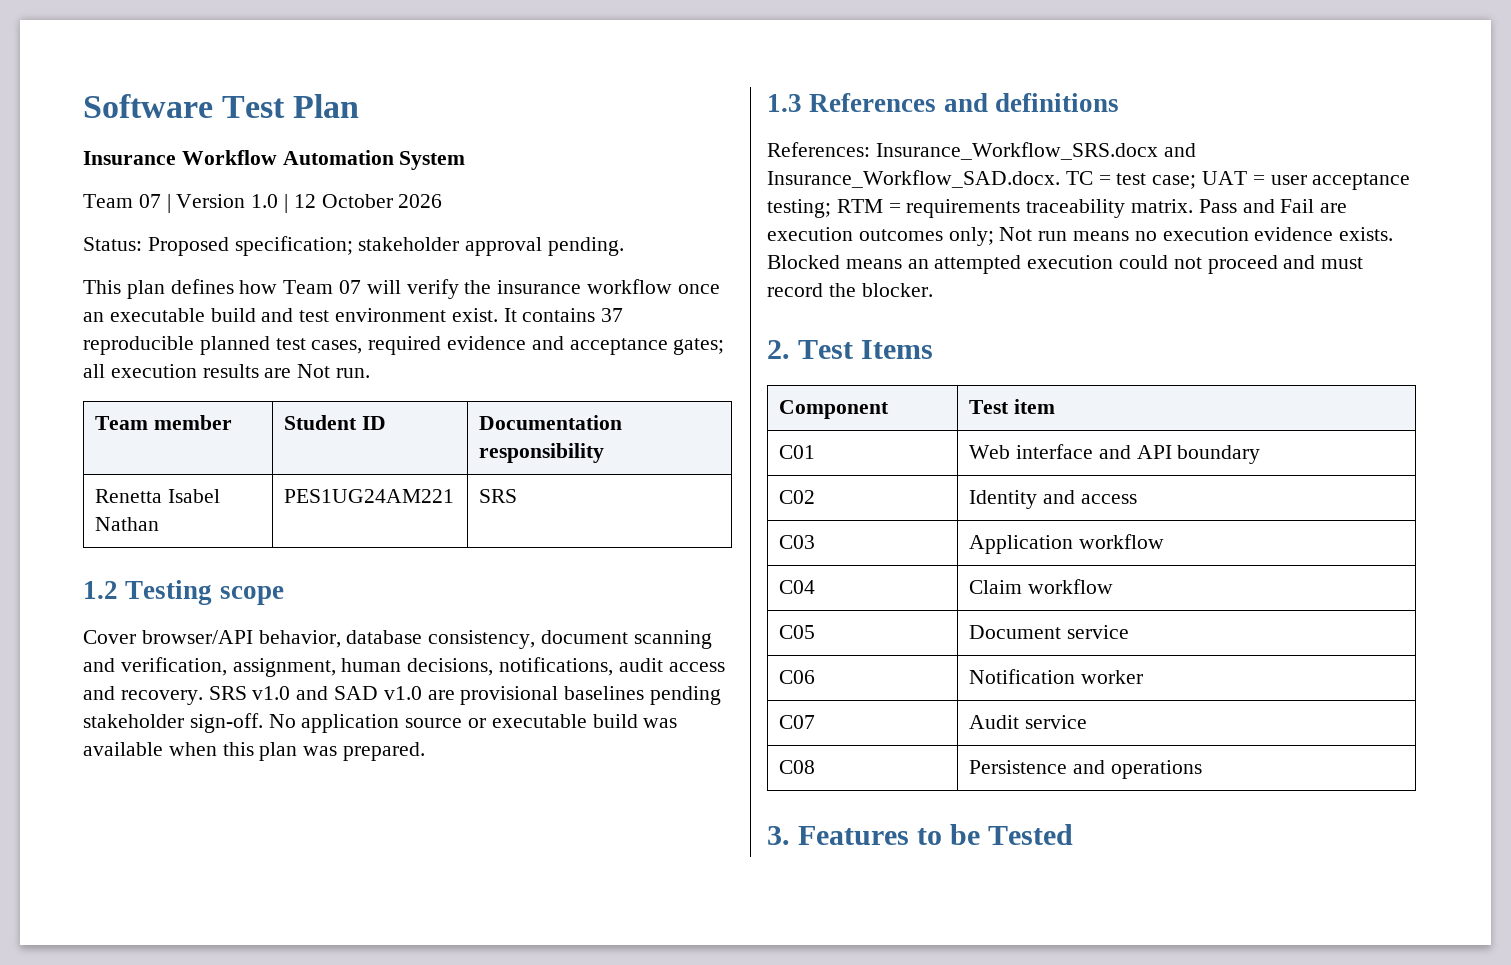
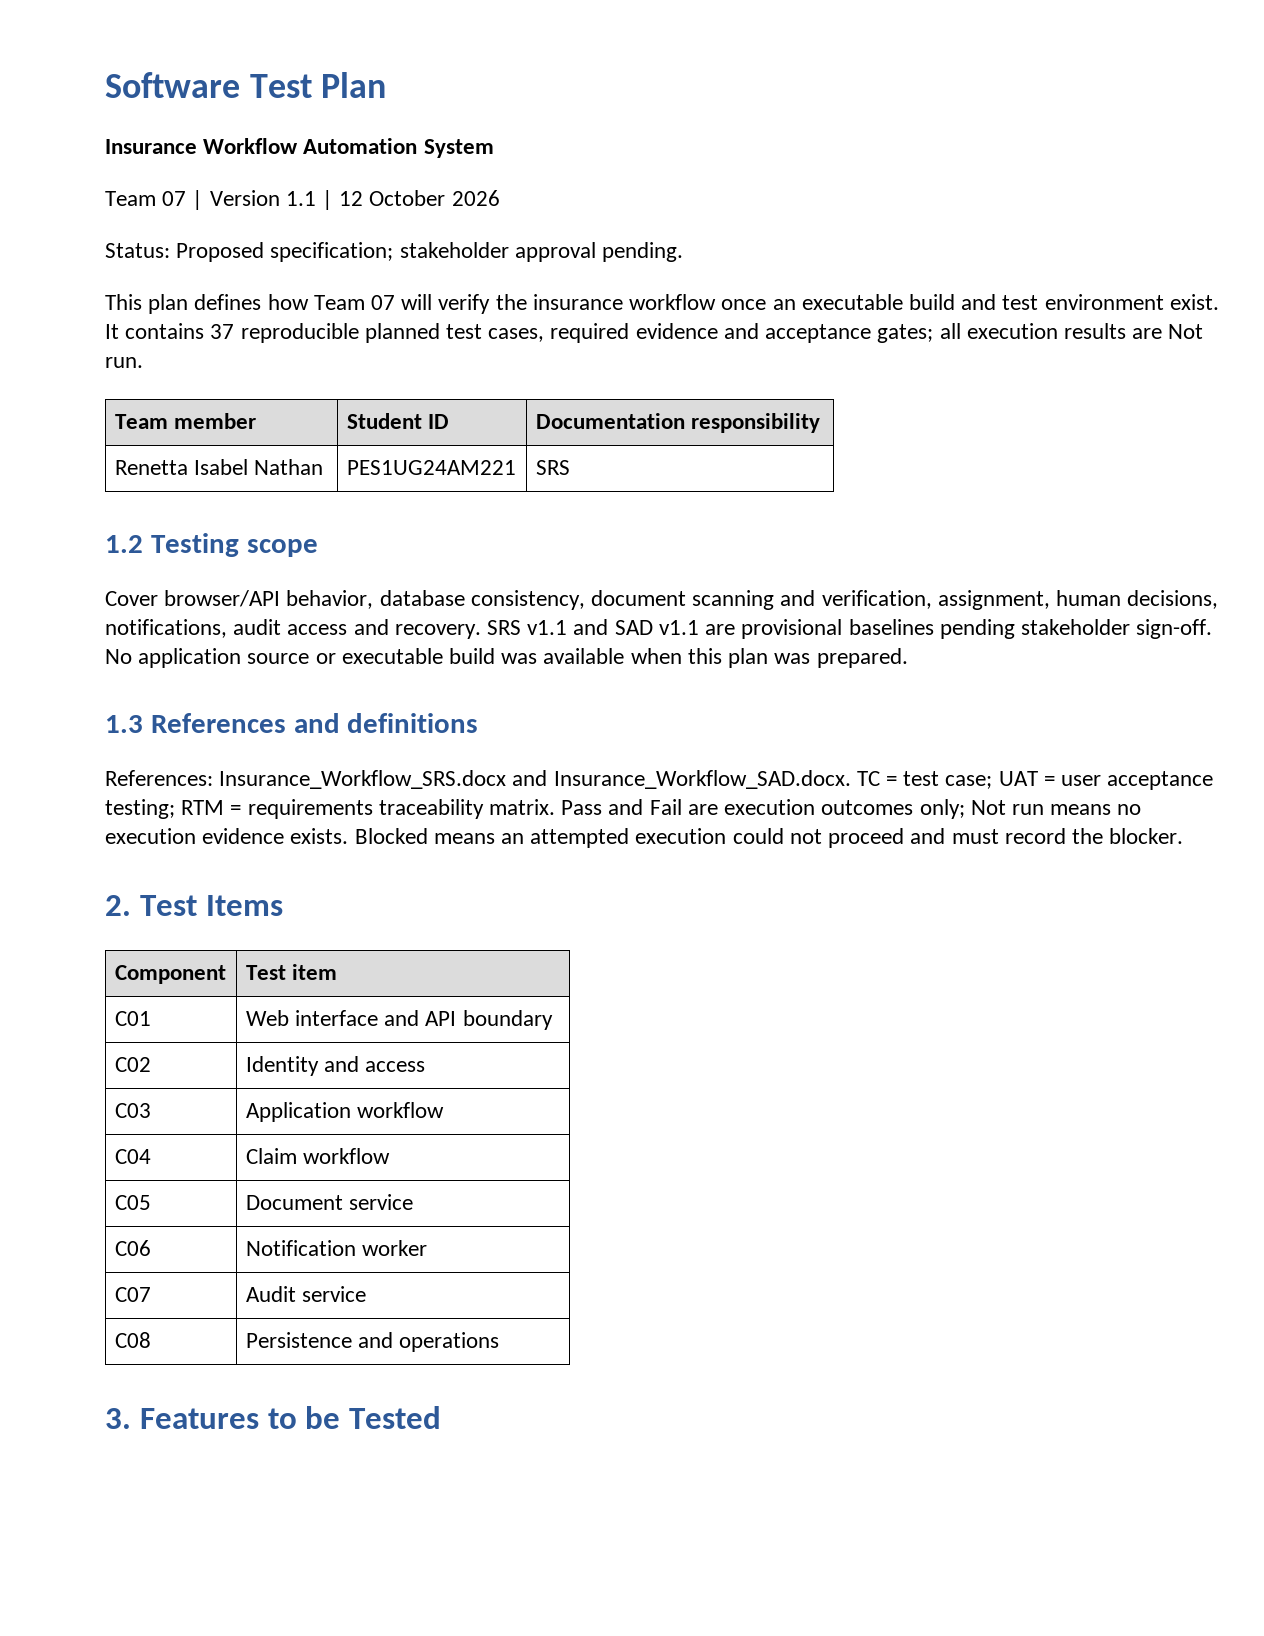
- Team 07 | Version 1.0 | 12 October 2026
+ Team 07 | Version 1.1 | 12 October 2026
- SRS v1.0 and SAD v1.0 are provisional baselines pending stakeholder sign-off.
+ SRS v1.1 and SAD v1.1 are provisional baselines pending stakeholder sign-off.

